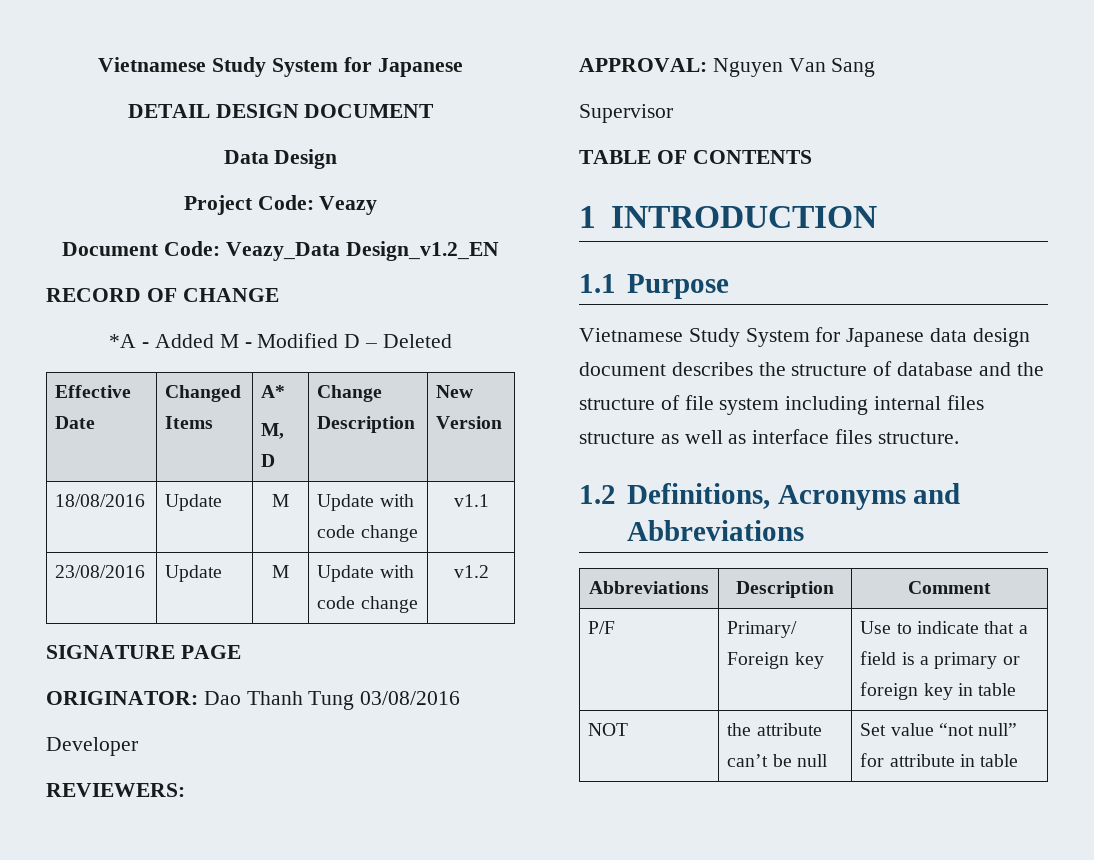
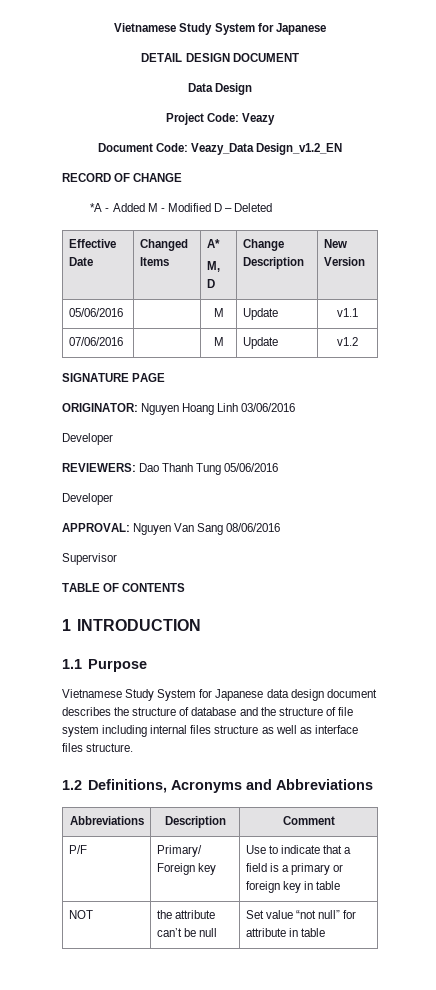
- 18/08/2016 | Update | M | Update with code change | v1.1
+ 05/06/2016 | | M | Update | v1.1
- 23/08/2016 | Update | M | Update with code change | v1.2
+ 07/06/2016 | | M | Update | v1.2
- ORIGINATOR: Dao Thanh Tung 03/08/2016
+ ORIGINATOR: Nguyen Hoang Linh 03/06/2016
  Developer
- REVIEWERS:
+ REVIEWERS: Dao Thanh Tung 05/06/2016
+ Developer
- APPROVAL: Nguyen Van Sang
+ APPROVAL: Nguyen Van Sang 08/06/2016

